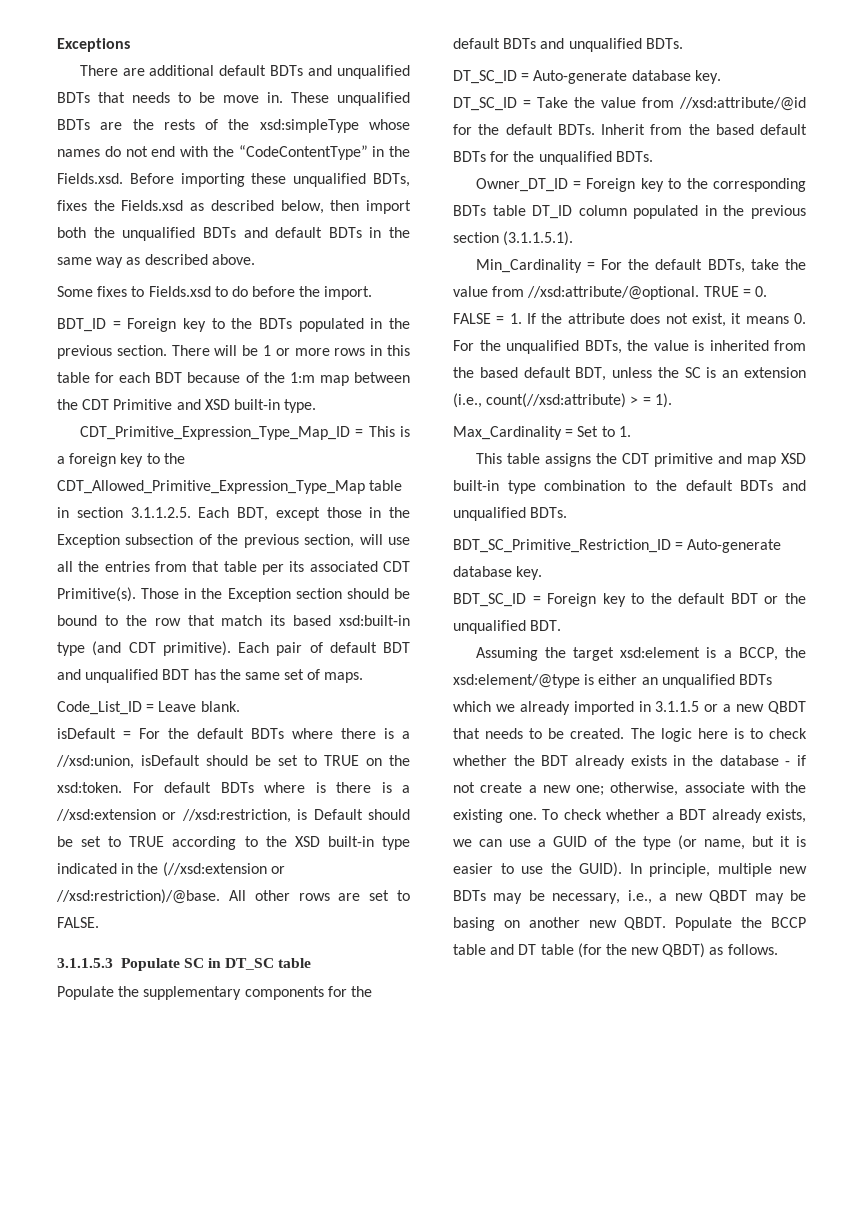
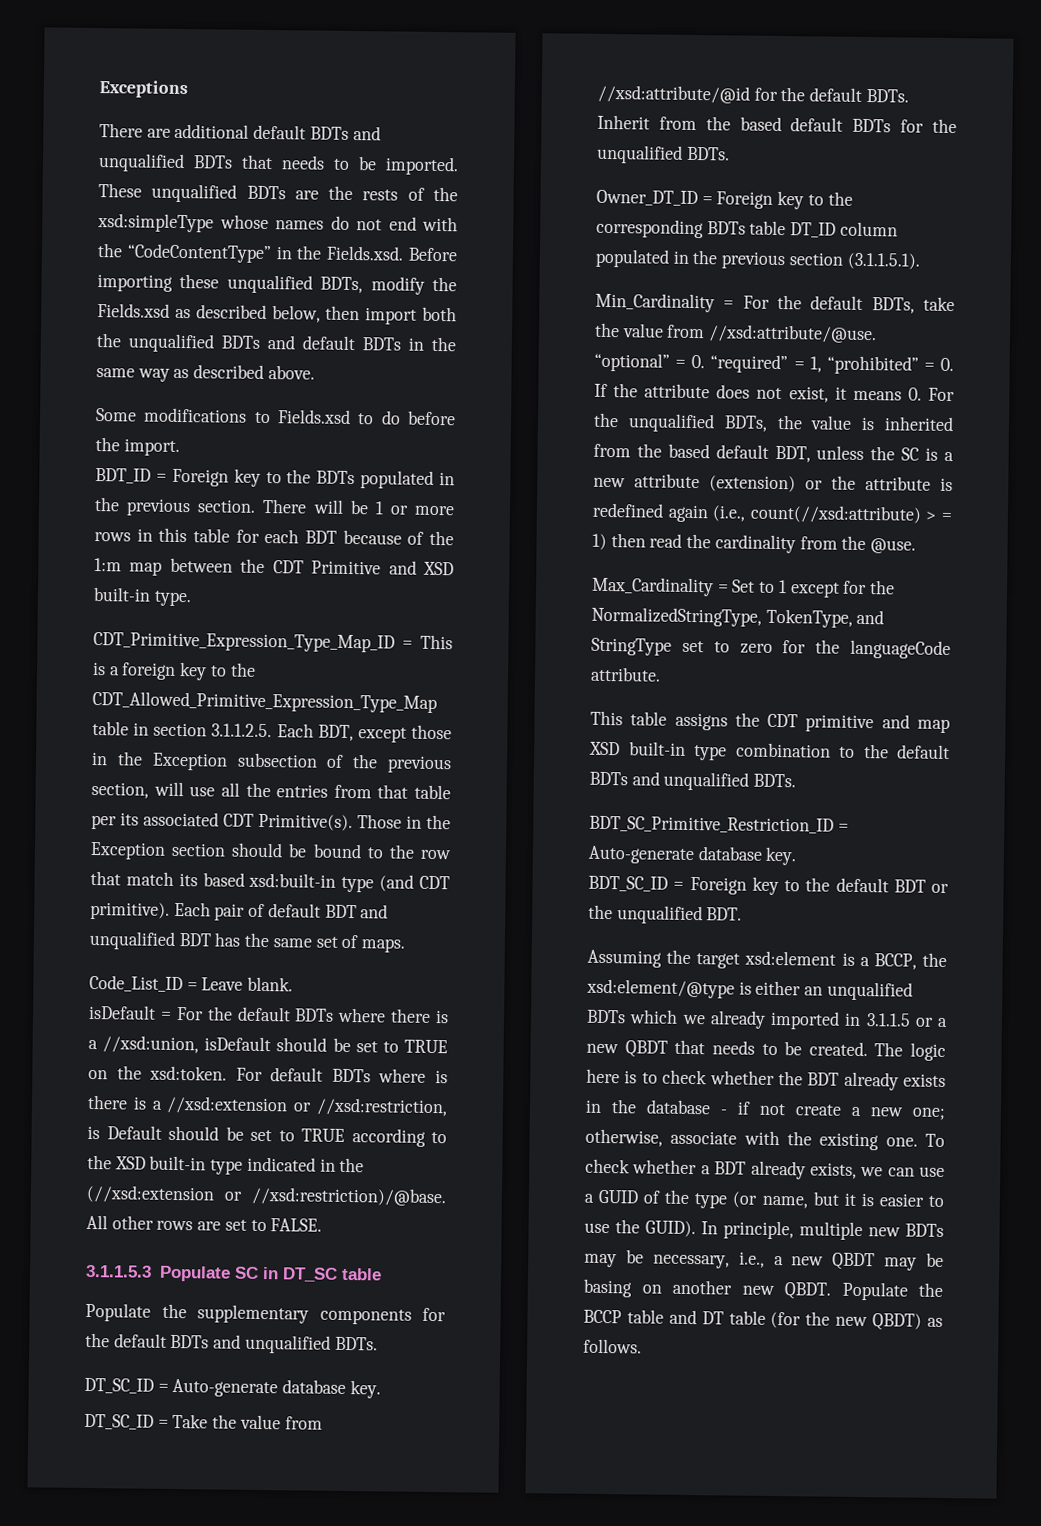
- There are additional default BDTs and unqualified BDTs that needs to be move in.
+ There are additional default BDTs and unqualified BDTs that needs to be imported.
- These unqualified BDTs are the rests of the xsd:simpleType whose names do not end with the “CodeContentType” in the Fields.xsd. Before importing these unqualified BDTs, fixes the Fields.xsd as described below, then import both the unqualified BDTs and default BDTs in the same way as described above.
+ These unqualified BDTs are the rests of the xsd:simpleType whose names do not end with the “CodeContentType” in the Fields.xsd. Before importing these unqualified BDTs, modify the Fields.xsd as described below, then import both the unqualified BDTs and default BDTs in the same way as described above.
- Some fixes to Fields.xsd to do before the import.
+ Some modifications to Fields.xsd to do before the import.
- Min_Cardinality = For the default BDTs, take the value from //xsd:attribute/@optional. TRUE = 0. FALSE = 1. If the attribute does not exist, it means 0. For the unqualified BDTs, the value is inherited from the based default BDT, unless the SC is an extension (i.e., count(//xsd:attribute) > = 1).
- Max_Cardinality = Set to 1.
+ Min_Cardinality = For the default BDTs, take the value from //xsd:attribute/@use. “optional” = 0. “required” = 1, “prohibited” = 0. If the attribute does not exist, it means 0. For the unqualified BDTs, the value is inherited from the based default BDT, unless the SC is a new attribute (extension) or the attribute is redefined again (i.e., count(//xsd:attribute) > = 1) then read the cardinality from the @use.
+ Max_Cardinality = Set to 1 except for the NormalizedStringType, TokenType, and StringType set to zero for the languageCode attribute.

